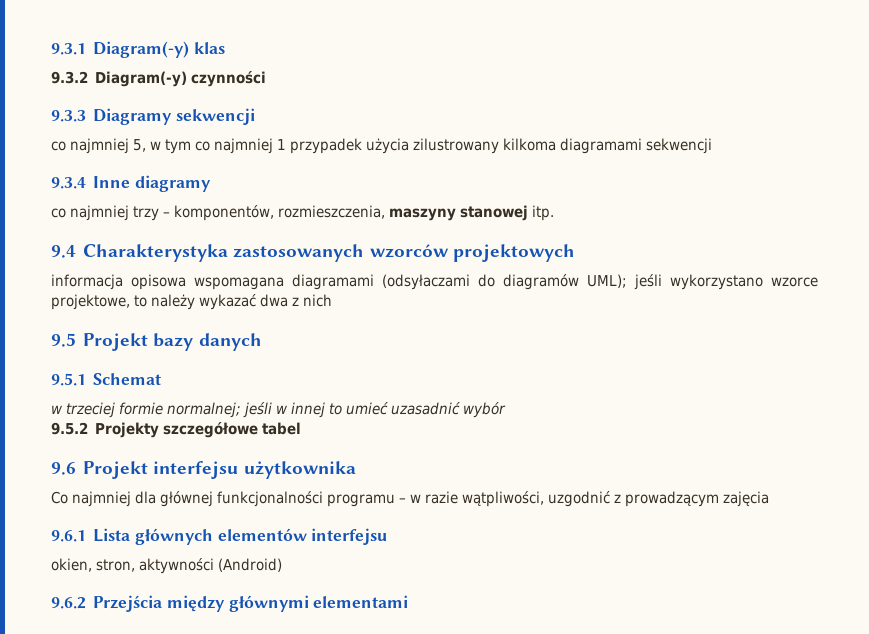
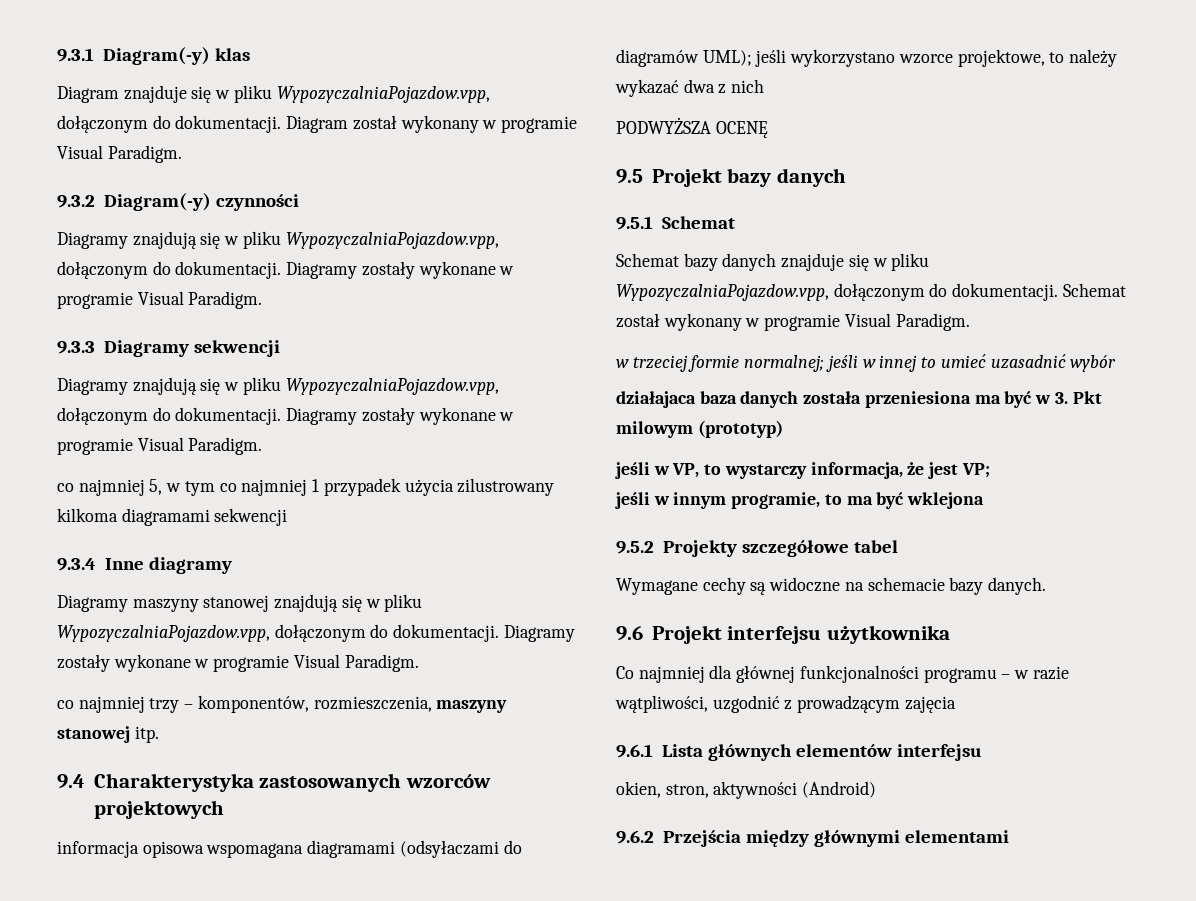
+ Diagram znajduje się w pliku WypozyczalniaPojazdow.vpp, dołączonym do dokumentacji. Diagram został wykonany w programie Visual Paradigm.
  9.3.2 Diagram(-y) czynności
+ Diagramy znajdują się w pliku WypozyczalniaPojazdow.vpp, dołączonym do dokumentacji. Diagramy zostały wykonane w programie Visual Paradigm.
  9.3.3 Diagramy sekwencji
+ Diagramy znajdują się w pliku WypozyczalniaPojazdow.vpp, dołączonym do dokumentacji. Diagramy zostały wykonane w programie Visual Paradigm.
+ Diagramy maszyny stanowej znajdują się w pliku WypozyczalniaPojazdow.vpp, dołączonym do dokumentacji. Diagramy zostały wykonane w programie Visual Paradigm.
+ PODWYŻSZA OCENĘ
+ Schemat bazy danych znajduje się w pliku WypozyczalniaPojazdow.vpp, dołączonym do dokumentacji. Schemat został wykonany w programie Visual Paradigm.
+ działajaca baza danych została przeniesiona ma być w 3. Pkt milowym (prototyp)
+ jeśli w VP, to wystarczy informacja, że jest VP;
+ jeśli w innym programie, to ma być wklejona
  9.5.2 Projekty szczegółowe tabel
+ Wymagane cechy są widoczne na schemacie bazy danych.

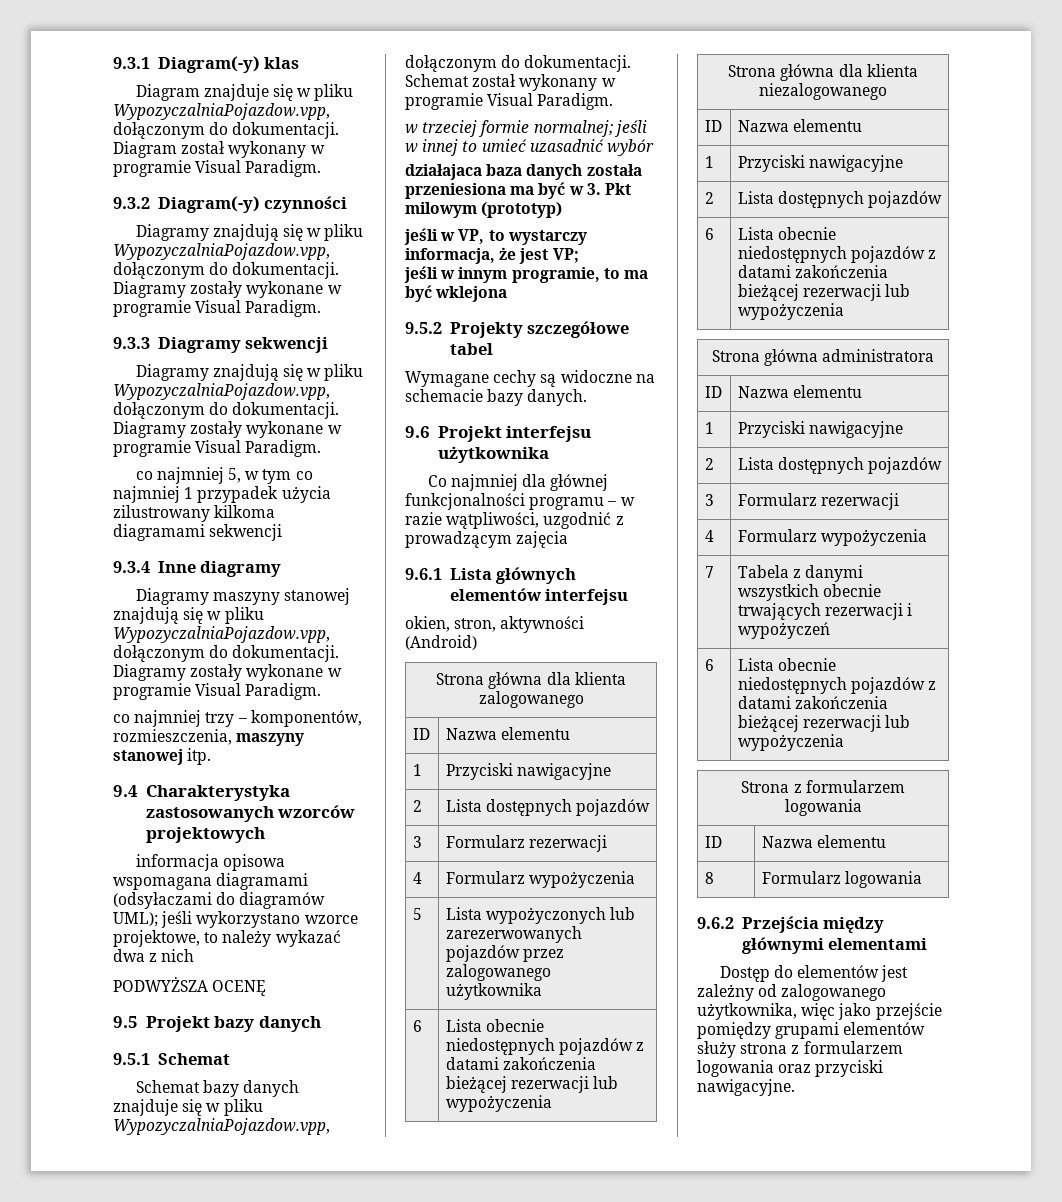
+ Strona główna dla klienta zalogowanego
+ ID | Nazwa elementu
+ 1 | Przyciski nawigacyjne
+ 2 | Lista dostępnych pojazdów
+ 3 | Formularz rezerwacji
+ 4 | Formularz wypożyczenia
+ 5 | Lista wypożyczonych lub zarezerwowanych pojazdów przez zalogowanego użytkownika
+ 6 | Lista obecnie niedostępnych pojazdów z datami zakończenia bieżącej rezerwacji lub wypożyczenia
+ Strona główna dla klienta niezalogowanego
+ ID | Nazwa elementu
+ 1 | Przyciski nawigacyjne
+ 2 | Lista dostępnych pojazdów
+ 6 | Lista obecnie niedostępnych pojazdów z datami zakończenia bieżącej rezerwacji lub wypożyczenia
+ Strona główna administratora
+ ID | Nazwa elementu
+ 1 | Przyciski nawigacyjne
+ 2 | Lista dostępnych pojazdów
+ 3 | Formularz rezerwacji
+ 4 | Formularz wypożyczenia
+ 7 | Tabela z danymi wszystkich obecnie trwających rezerwacji i wypożyczeń
+ 6 | Lista obecnie niedostępnych pojazdów z datami zakończenia bieżącej rezerwacji lub wypożyczenia
+ Strona z formularzem logowania
+ ID | Nazwa elementu
+ 8 | Formularz logowania
+ Dostęp do elementów jest zależny od zalogowanego użytkownika, więc jako przejście pomiędzy grupami elementów służy strona z formularzem logowania oraz przyciski nawigacyjne.

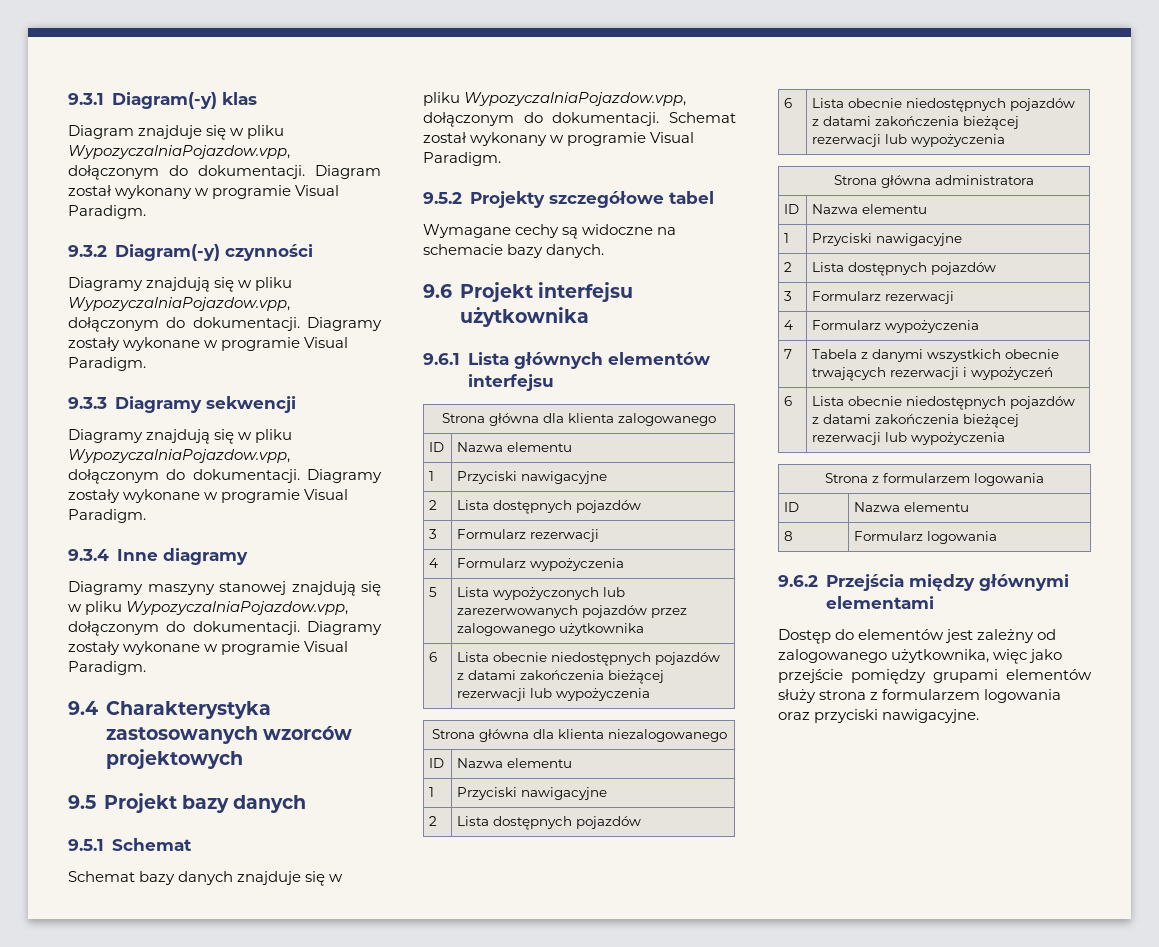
- co najmniej 5, w tym co najmniej 1 przypadek użycia zilustrowany kilkoma diagramami sekwencji
- co najmniej trzy – komponentów, rozmieszczenia, maszyny stanowej itp.
- informacja opisowa wspomagana diagramami (odsyłaczami do diagramów UML); jeśli wykorzystano wzorce projektowe, to należy wykazać dwa z nich
- PODWYŻSZA OCENĘ
- w trzeciej formie normalnej; jeśli w innej to umieć uzasadnić wybór
- działajaca baza danych została przeniesiona ma być w 3. Pkt milowym (prototyp)
- jeśli w VP, to wystarczy informacja, że jest VP;
- jeśli w innym programie, to ma być wklejona
- Co najmniej dla głównej funkcjonalności programu – w razie wątpliwości, uzgodnić z prowadzącym zajęcia
- okien, stron, aktywności (Android)

